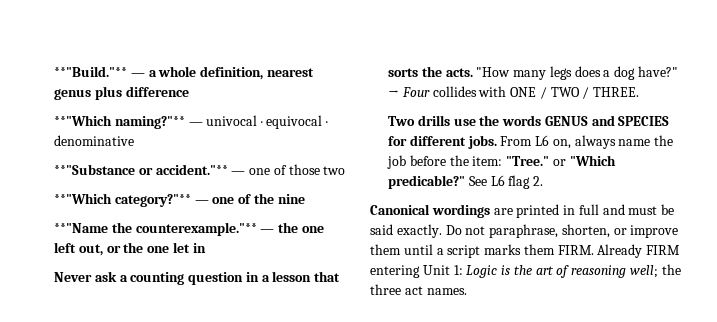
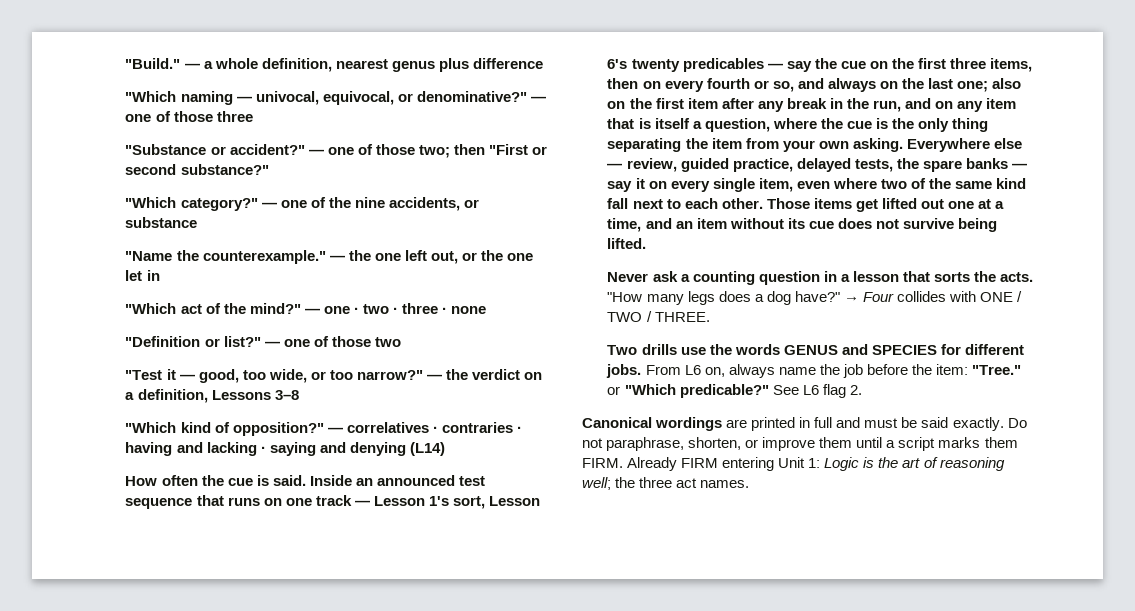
- **"Build."** — a whole definition, nearest genus plus difference
+ "Build." — a whole definition, nearest genus plus difference
- **"Which naming?"** — univocal · equivocal · denominative
- **"Substance or accident."** — one of those two
- **"Which category?"** — one of the nine
- **"Name the counterexample."** — the one left out, or the one let in
+ "Which naming — univocal, equivocal, or denominative?" — one of those three
+ "Substance or accident?" — one of those two; then "First or second substance?"
+ "Which category?" — one of the nine accidents, or substance
+ "Name the counterexample." — the one left out, or the one let in
+ "Which act of the mind?" — one · two · three · none
+ "Definition or list?" — one of those two
+ "Test it — good, too wide, or too narrow?" — the verdict on a definition, Lessons 3–8
+ "Which kind of opposition?" — correlatives · contraries · having and lacking · saying and denying (L14)
+ How often the cue is said. Inside an announced test sequence that runs on one track — Lesson 1's sort, Lesson 6's twenty predicables — say the cue on the first three items, then on every fourth or so, and always on the last one; also on the first item after any break in the run, and on any item that is itself a question, where the cue is the only thing separating the item from your own asking. Everywhere else — review, guided practice, delayed tests, the spare banks — say it on every single item, even where two of the same kind fall next to each other. Those items get lifted out one at a time, and an item without its cue does not survive being lifted.

